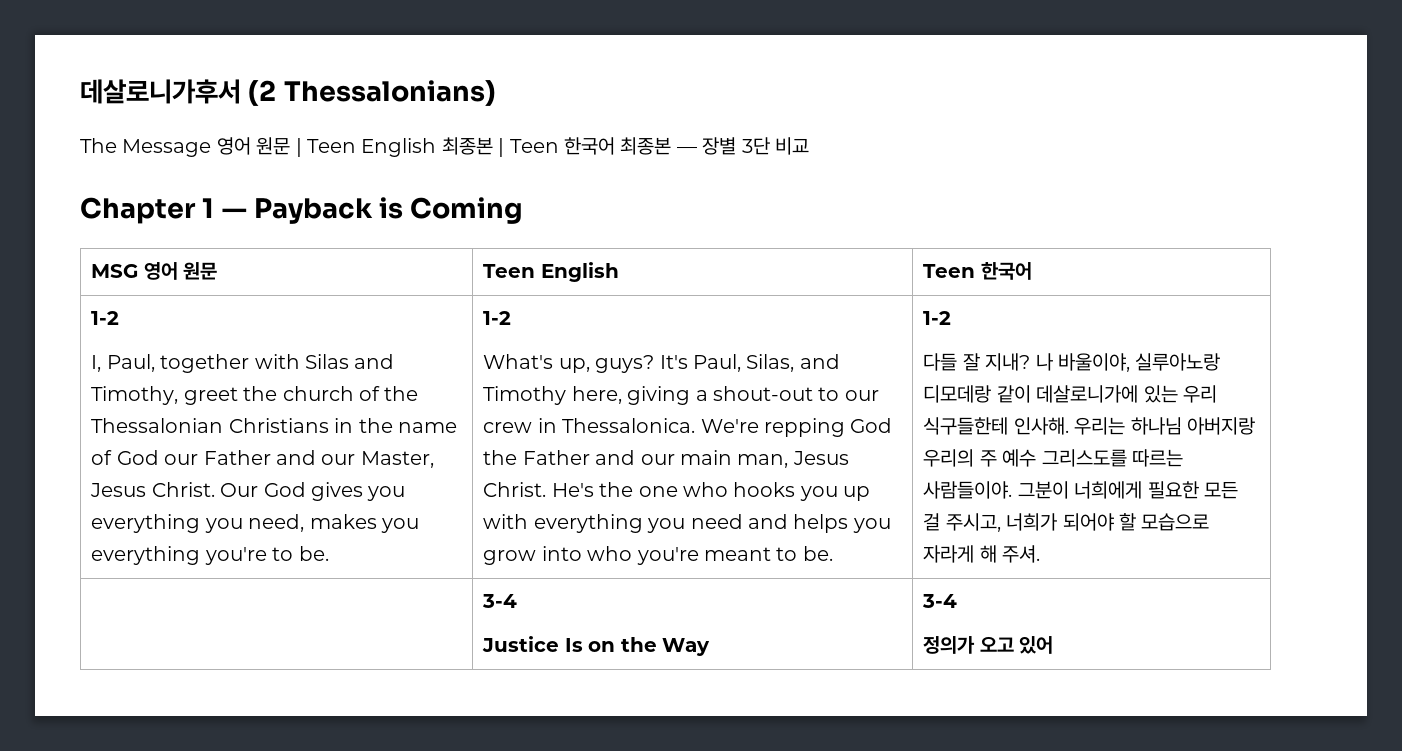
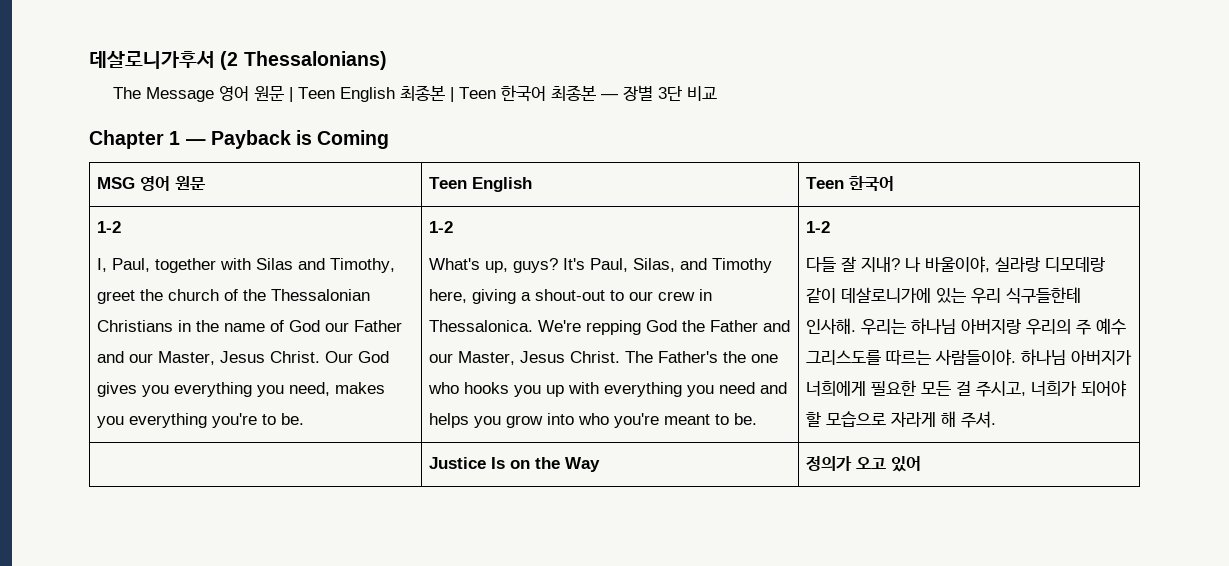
- We're repping God the Father and our main man, Jesus Christ. He's the one who hooks you up with everything you need and helps you grow into who you're meant to be.
+ We're repping God the Father and our Master, Jesus Christ. The Father's the one who hooks you up with everything you need and helps you grow into who you're meant to be.
- 나 바울이야, 실루아노랑 디모데랑 같이 데살로니가에 있는 우리 식구들한테 인사해.
+ 나 바울이야, 실라랑 디모데랑 같이 데살로니가에 있는 우리 식구들한테 인사해.
- 그분이 너희에게 필요한 모든 걸 주시고, 너희가 되어야 할 모습으로 자라게 해 주셔.
- | 3-4
- Justice Is on the Way | 3-4
- 정의가 오고 있어
+ 하나님 아버지가 너희에게 필요한 모든 걸 주시고, 너희가 되어야 할 모습으로 자라게 해 주셔.
+ | Justice Is on the Way | 정의가 오고 있어

